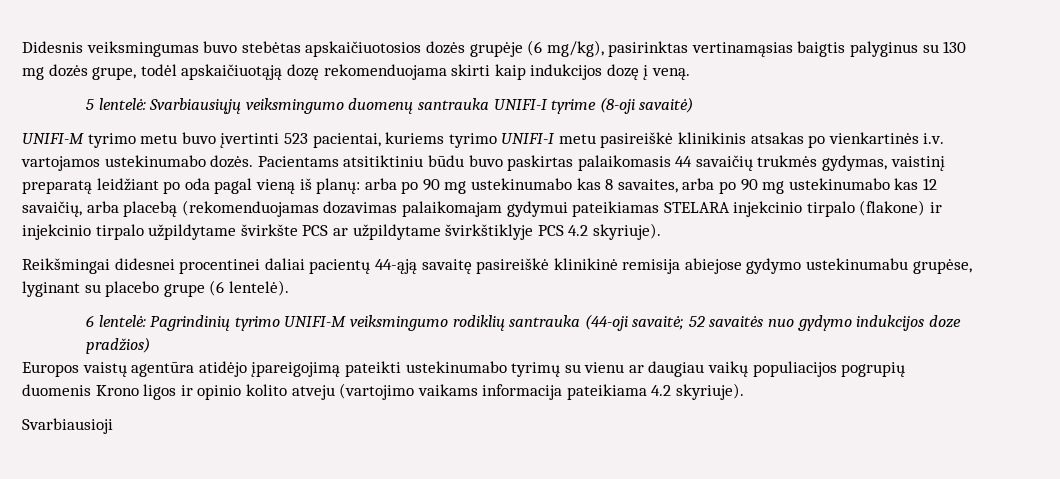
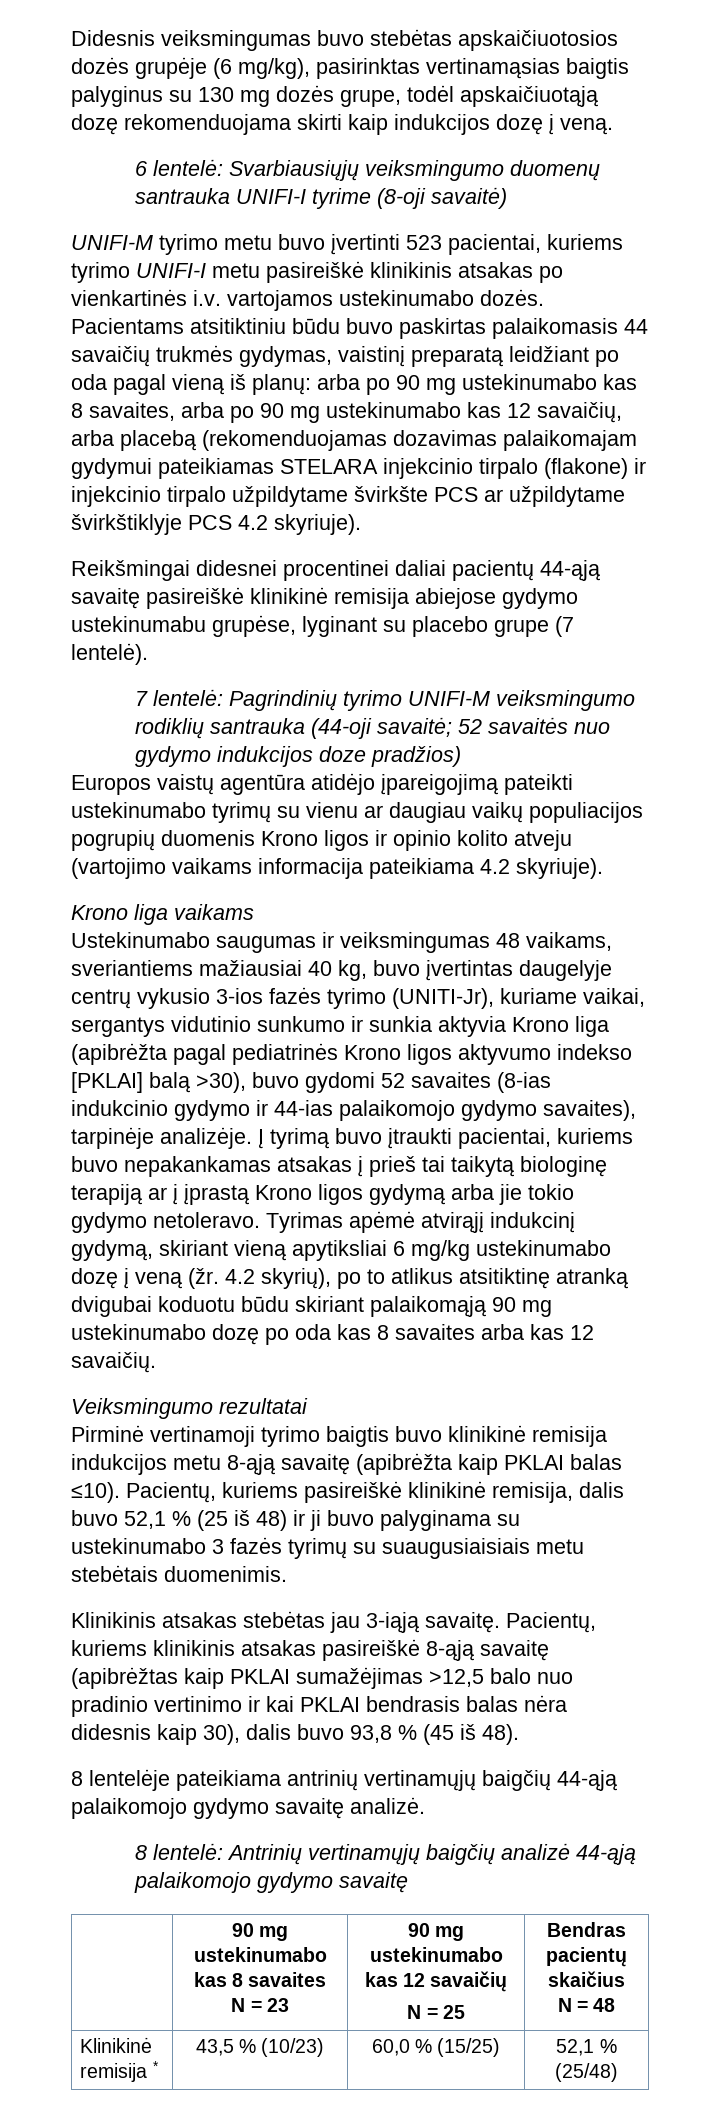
- 5 lentelė: Svarbiausiųjų veiksmingumo duomenų santrauka UNIFI-I tyrime (8-oji savaitė)
+ 6 lentelė: Svarbiausiųjų veiksmingumo duomenų santrauka UNIFI-I tyrime (8-oji savaitė)
- Reikšmingai didesnei procentinei daliai pacientų 44-ąją savaitę pasireiškė klinikinė remisija abiejose gydymo ustekinumabu grupėse, lyginant su placebo grupe (6 lentelė).
+ Reikšmingai didesnei procentinei daliai pacientų 44-ąją savaitę pasireiškė klinikinė remisija abiejose gydymo ustekinumabu grupėse, lyginant su placebo grupe (7 lentelė).
- 6 lentelė: Pagrindinių tyrimo UNIFI-M veiksmingumo rodiklių santrauka (44-oji savaitė; 52 savaitės nuo gydymo indukcijos doze pradžios)
+ 7 lentelė: Pagrindinių tyrimo UNIFI-M veiksmingumo rodiklių santrauka (44-oji savaitė; 52 savaitės nuo gydymo indukcijos doze pradžios)
- Svarbiausioji
+ Krono liga vaikams
+ Ustekinumabo saugumas ir veiksmingumas 48 vaikams, sveriantiems mažiausiai 40 kg, buvo įvertintas daugelyje centrų vykusio 3-ios fazės tyrimo (UNITI-Jr), kuriame vaikai, sergantys vidutinio sunkumo ir sunkia aktyvia Krono liga (apibrėžta pagal pediatrinės Krono ligos aktyvumo indekso [PKLAI] balą >30), buvo gydomi 52 savaites (8-ias indukcinio gydymo ir 44-ias palaikomojo gydymo savaites), tarpinėje analizėje. Į tyrimą buvo įtraukti pacientai, kuriems buvo nepakankamas atsakas į prieš tai taikytą biologinę terapiją ar į įprastą Krono ligos gydymą arba jie tokio gydymo netoleravo. Tyrimas apėmė atvirąjį indukcinį gydymą, skiriant vieną apytiksliai 6 mg/kg ustekinumabo dozę į veną (žr. 4.2 skyrių), po to atlikus atsitiktinę atranką dvigubai koduotu būdu skiriant palaikomąją 90 mg ustekinumabo dozę po oda kas 8 savaites arba kas 12 savaičių.
+ Veiksmingumo rezultatai
+ Pirminė vertinamoji tyrimo baigtis buvo klinikinė remisija indukcijos metu 8-ąją savaitę (apibrėžta kaip PKLAI balas ≤10). Pacientų, kuriems pasireiškė klinikinė remisija, dalis buvo 52,1 % (25 iš 48) ir ji buvo palyginama su ustekinumabo 3 fazės tyrimų su suaugusiaisiais metu stebėtais duomenimis.
+ Klinikinis atsakas stebėtas jau 3-iąją savaitę. Pacientų, kuriems klinikinis atsakas pasireiškė 8-ąją savaitę (apibrėžtas kaip PKLAI sumažėjimas >12,5 balo nuo pradinio vertinimo ir kai PKLAI bendrasis balas nėra didesnis kaip 30), dalis buvo 93,8 % (45 iš 48).
+ 8 lentelėje pateikiama antrinių vertinamųjų baigčių 44-ąją palaikomojo gydymo savaitę analizė.
+ 8 lentelė: Antrinių vertinamųjų baigčių analizė 44-ąją palaikomojo gydymo savaitę
+ | 90 mg ustekinumabo kas 8 savaites
+ N = 23 | 90 mg ustekinumabo kas 12 savaičių
+ N = 25 | Bendras pacientų skaičius
+ N = 48
+ Klinikinė remisija * | 43,5 % (10/23) | 60,0 % (15/25) | 52,1 % (25/48)

